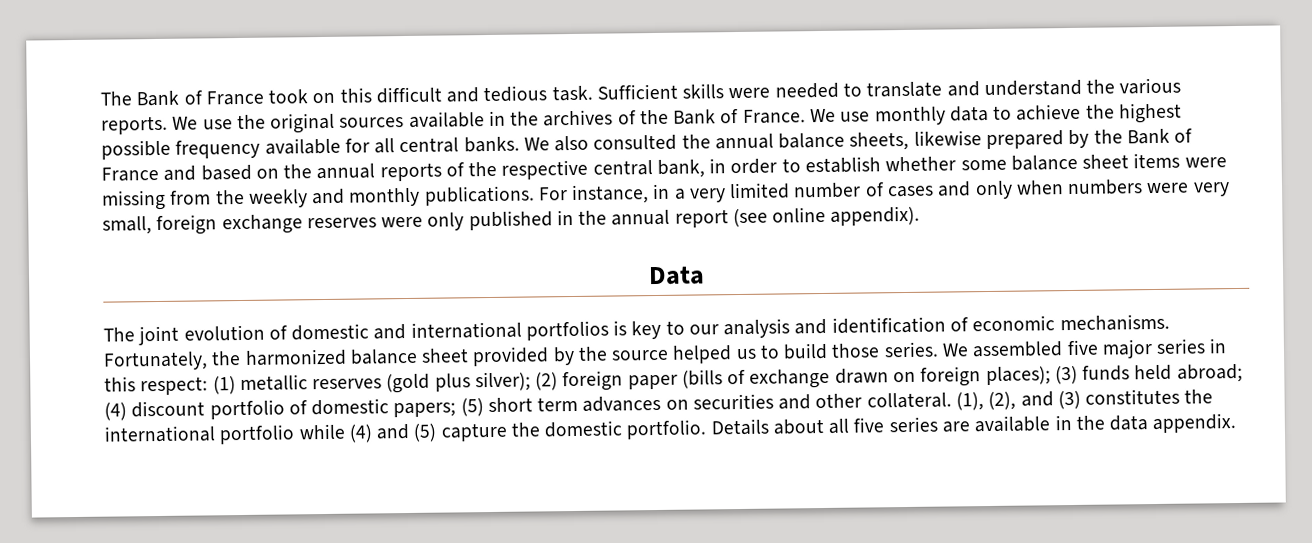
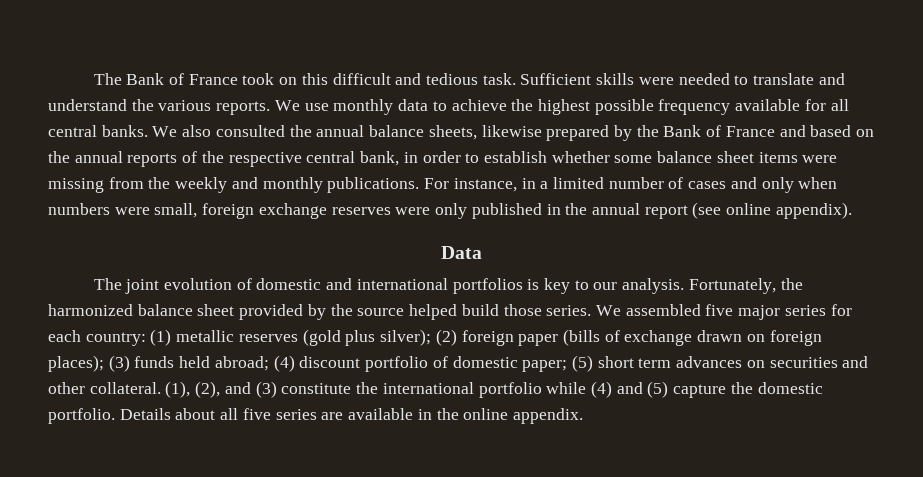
- We use the original sources available in the archives of the Bank of France. We use monthly data to achieve the highest possible frequency available for all central banks.
+ We use monthly data to achieve the highest possible frequency available for all central banks.
- For instance, in a very limited number of cases and only when numbers were very small, foreign exchange reserves were only published in the annual report (see online appendix).
+ For instance, in a limited number of cases and only when numbers were small, foreign exchange reserves were only published in the annual report (see online appendix).
- The joint evolution of domestic and international portfolios is key to our analysis and identification of economic mechanisms.
+ The joint evolution of domestic and international portfolios is key to our analysis.
- Fortunately, the harmonized balance sheet provided by the source helped us to build those series.
+ Fortunately, the harmonized balance sheet provided by the source helped build those series.
- We assembled five major series in this respect: (1) metallic reserves (gold plus silver); (2) foreign paper (bills of exchange drawn on foreign places); (3) funds held abroad; (4) discount portfolio of domestic papers; (5) short term advances on securities and other collateral.
+ We assembled five major series for each country: (1) metallic reserves (gold plus silver); (2) foreign paper (bills of exchange drawn on foreign places); (3) funds held abroad; (4) discount portfolio of domestic paper; (5) short term advances on securities and other collateral.
- (1), (2), and (3) constitutes the international portfolio while (4) and (5) capture the domestic portfolio.
+ (1), (2), and (3) constitute the international portfolio while (4) and (5) capture the domestic portfolio.
- Details about all five series are available in the data appendix.
+ Details about all five series are available in the online appendix.

